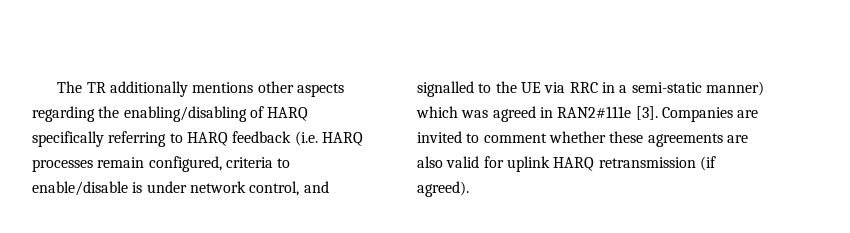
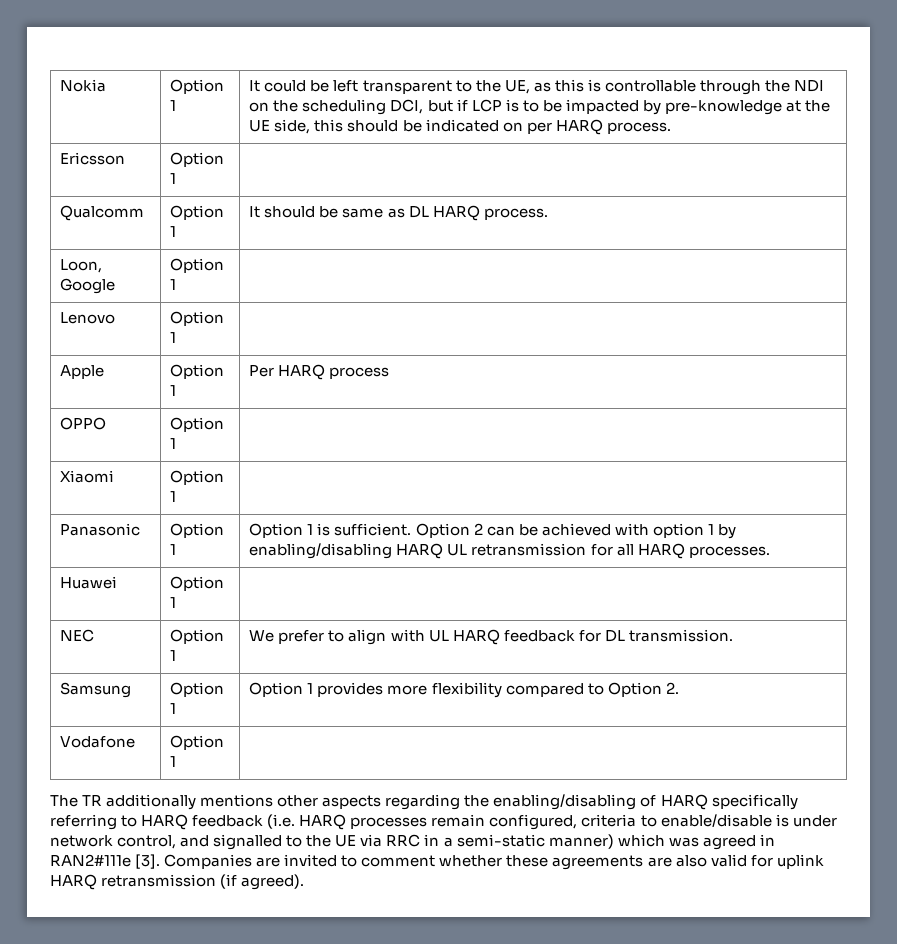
+ Nokia | Option 1 | It could be left transparent to the UE, as this is controllable through the NDI on the scheduling DCI, but if LCP is to be impacted by pre-knowledge at the UE side, this should be indicated on per HARQ process.
+ Ericsson | Option 1 |
+ Qualcomm | Option 1 | It should be same as DL HARQ process.
+ Loon, Google | Option 1 |
+ Lenovo | Option 1 |
+ Apple | Option 1 | Per HARQ process
+ OPPO | Option 1 |
+ Xiaomi | Option 1 |
+ Panasonic | Option 1 | Option 1 is sufficient. Option 2 can be achieved with option 1 by enabling/disabling HARQ UL retransmission for all HARQ processes.
+ Huawei | Option 1 |
+ NEC | Option 1 | We prefer to align with UL HARQ feedback for DL transmission.
+ Samsung | Option 1 | Option 1 provides more flexibility compared to Option 2.
+ Vodafone | Option 1 |

